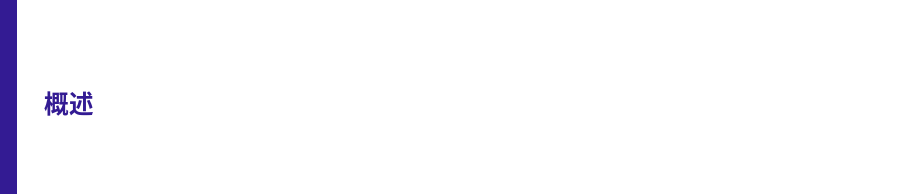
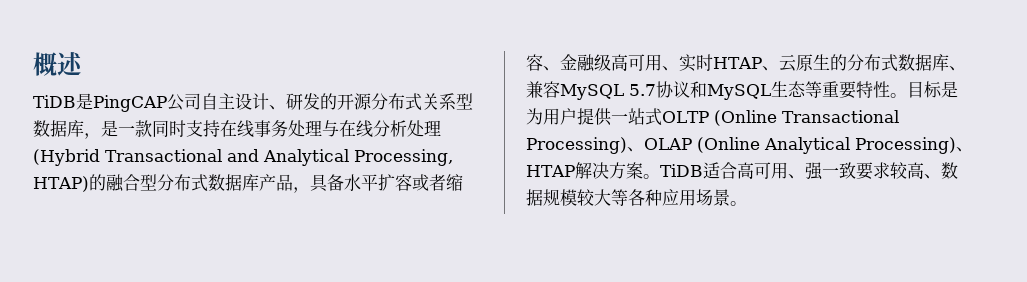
+ TiDB是PingCAP公司自主设计、研发的开源分布式关系型数据库，是一款同时支持在线事务处理与在线分析处理(Hybrid Transactional and Analytical Processing, HTAP)的融合型分布式数据库产品，具备水平扩容或者缩容、金融级高可用、实时HTAP、云原生的分布式数据库、兼容MySQL 5.7协议和MySQL生态等重要特性。目标是为用户提供一站式OLTP (Online Transactional Processing)、OLAP (Online Analytical Processing)、HTAP解决方案。TiDB适合高可用、强一致要求较高、数据规模较大等各种应用场景。

